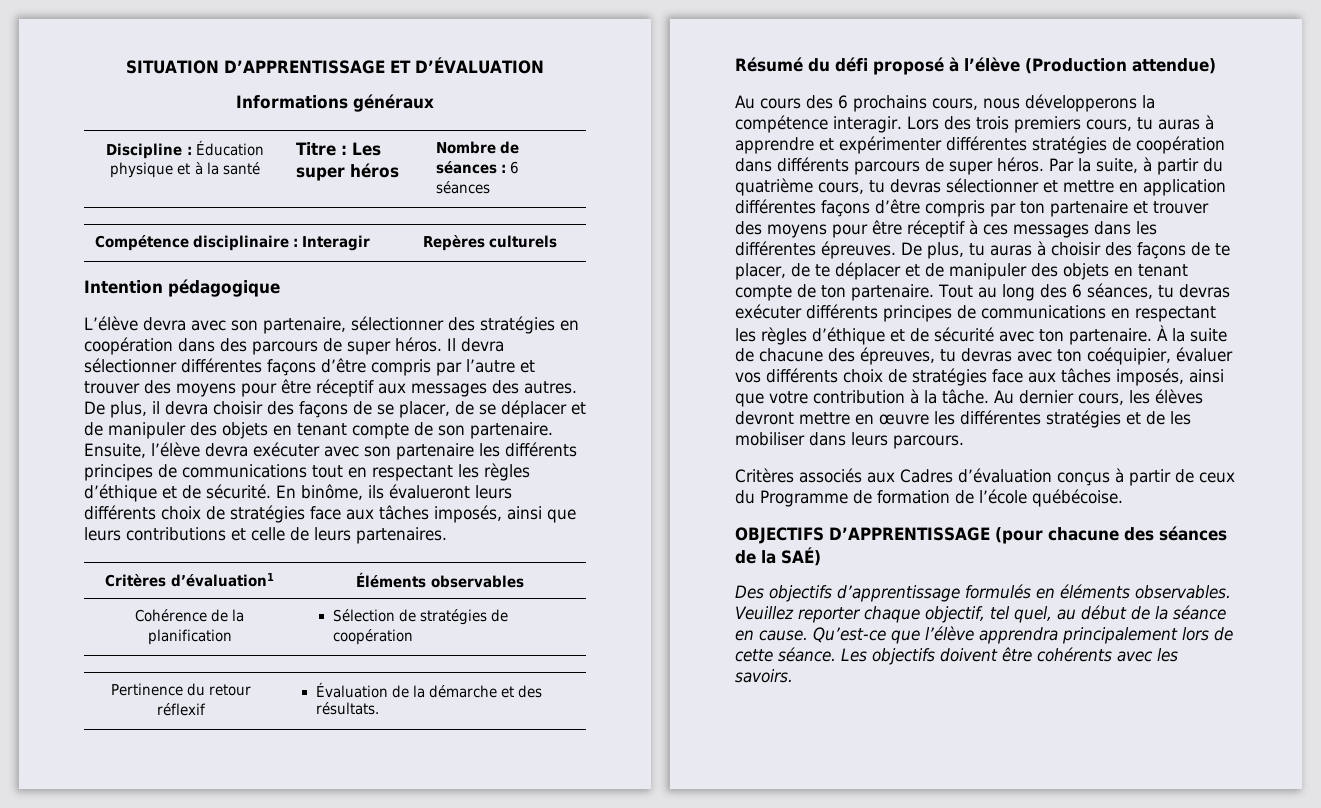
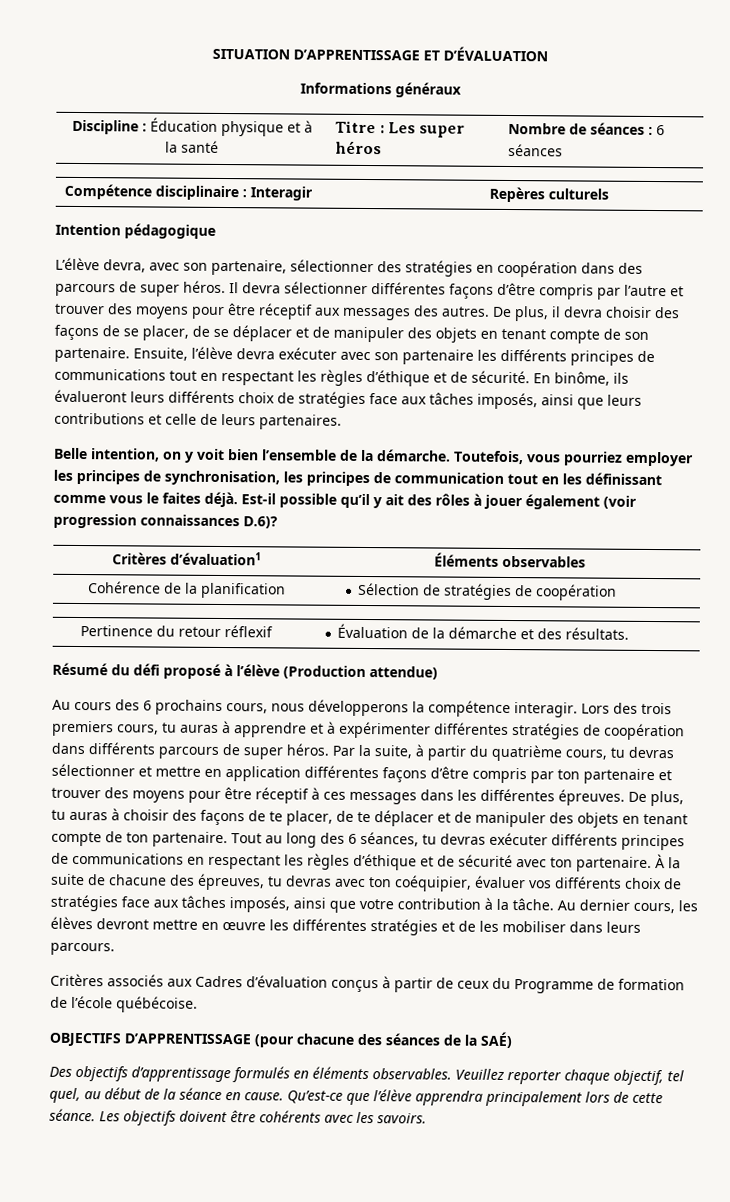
- L’élève devra avec son partenaire, sélectionner des stratégies en coopération dans des parcours de super héros.
+ L’élève devra, avec son partenaire, sélectionner des stratégies en coopération dans des parcours de super héros.
+ Belle intention, on y voit bien l’ensemble de la démarche. Toutefois, vous pourriez employer les principes de synchronisation, les principes de communication tout en les définissant comme vous le faites déjà. Est-il possible qu’il y ait des rôles à jouer également (voir progression connaissances D.6)?
- Lors des trois premiers cours, tu auras à apprendre et expérimenter différentes stratégies de coopération dans différents parcours de super héros.
+ Lors des trois premiers cours, tu auras à apprendre et à expérimenter différentes stratégies de coopération dans différents parcours de super héros.

